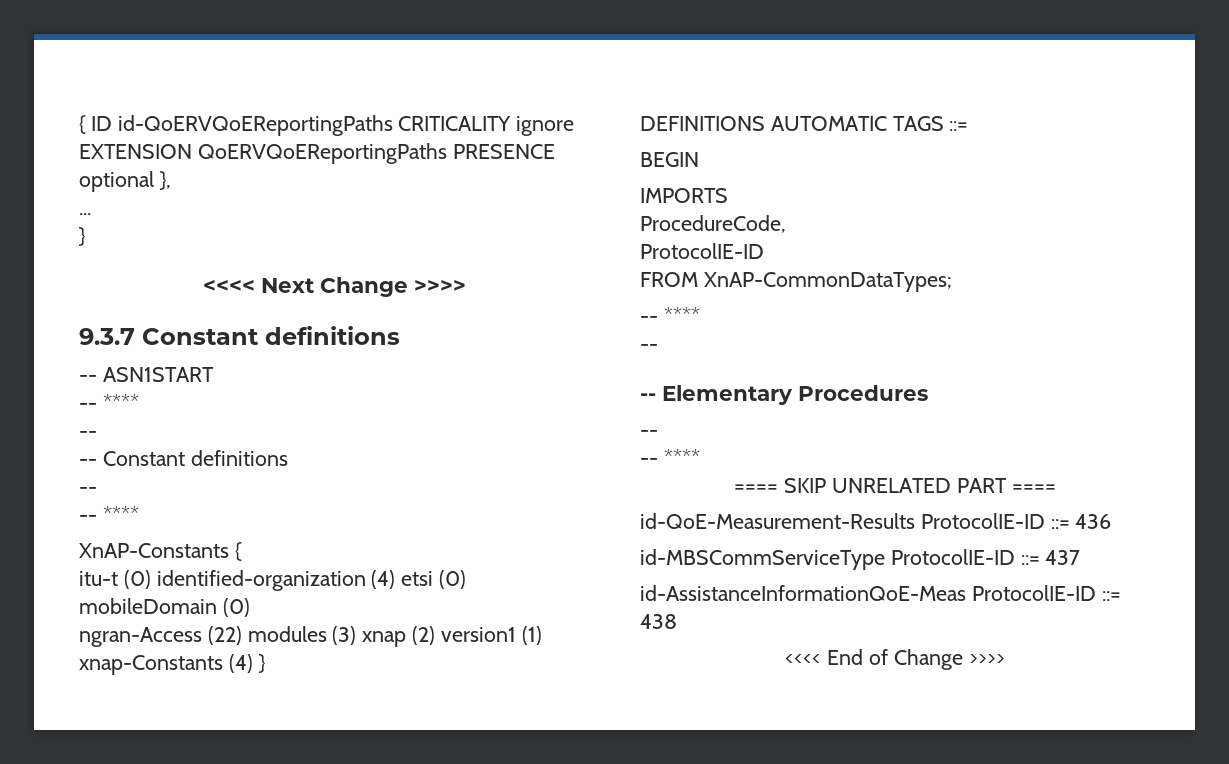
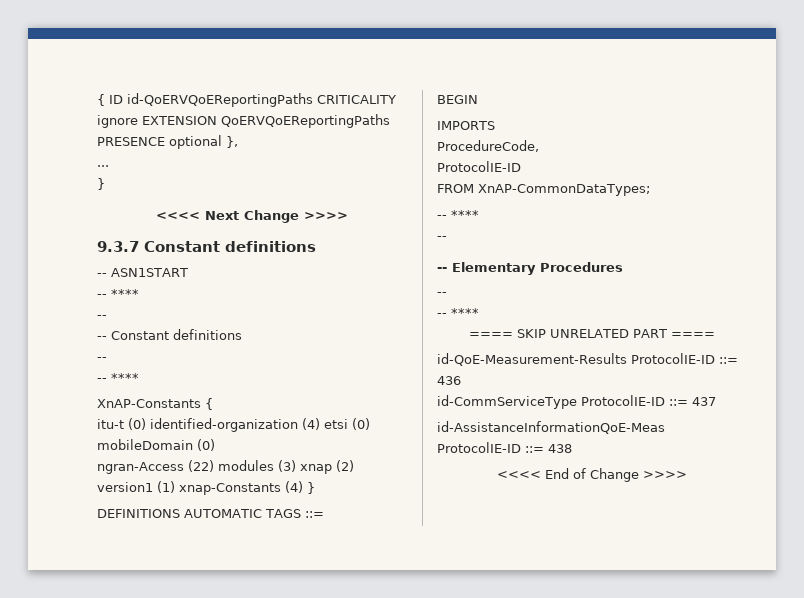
- id-MBSCommServiceType ProtocolIE-ID ::= 437
+ id-CommServiceType ProtocolIE-ID ::= 437

